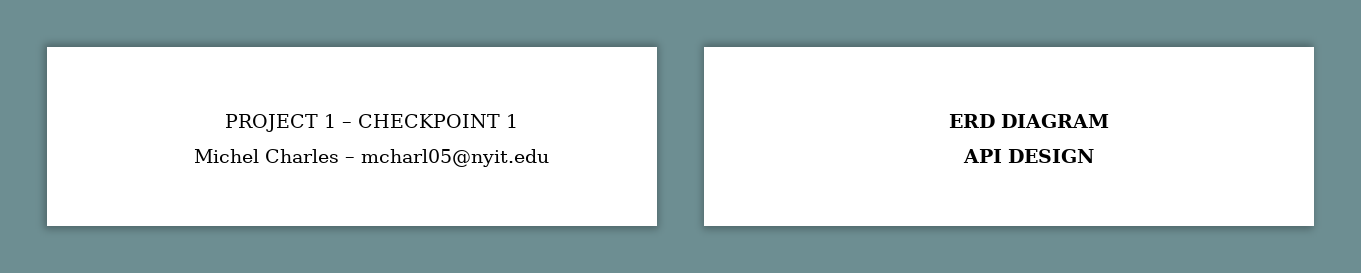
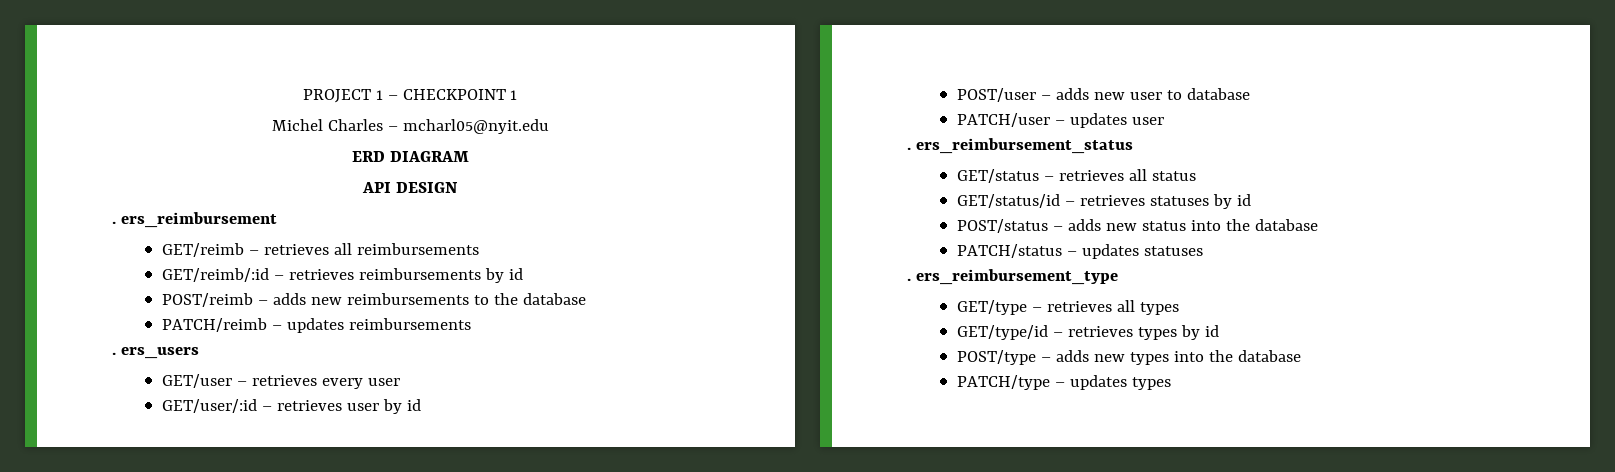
+ . ers_reimbursement
+ GET/reimb – retrieves all reimbursements
+ GET/reimb/:id – retrieves reimbursements by id
+ POST/reimb – adds new reimbursements to the database
+ PATCH/reimb – updates reimbursements
+ . ers_users
+ GET/user – retrieves every user
+ GET/user/:id – retrieves user by id
+ POST/user – adds new user to database
+ PATCH/user – updates user
+ . ers_reimbursement_status
+ GET/status – retrieves all status
+ GET/status/id – retrieves statuses by id
+ POST/status – adds new status into the database
+ PATCH/status – updates statuses
+ . ers_reimbursement_type
+ GET/type – retrieves all types
+ GET/type/id – retrieves types by id
+ POST/type – adds new types into the database
+ PATCH/type – updates types

